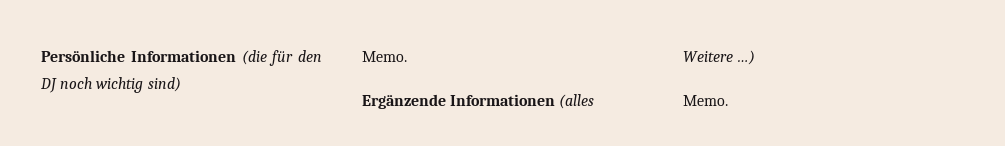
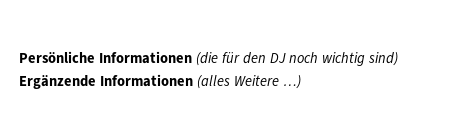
  Persönliche Informationen (die für den DJ noch wichtig sind)
- Memo.
  Ergänzende Informationen (alles Weitere …)
- Memo.

